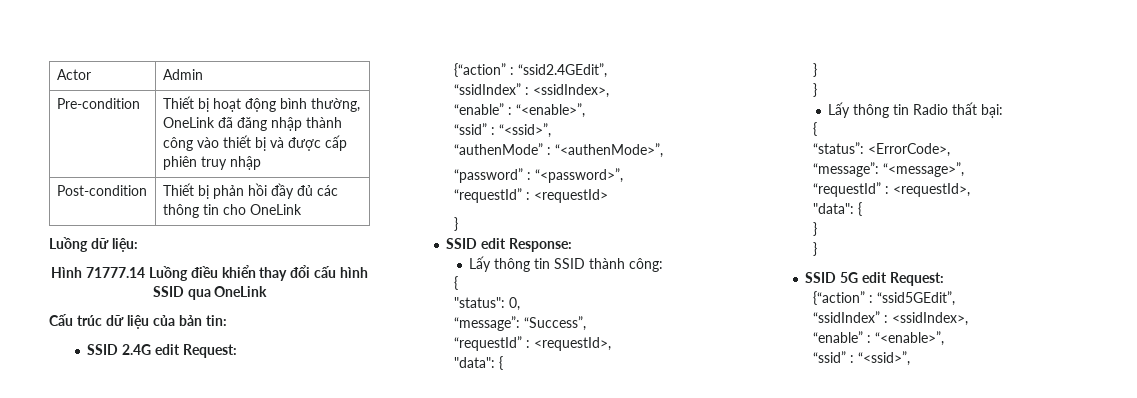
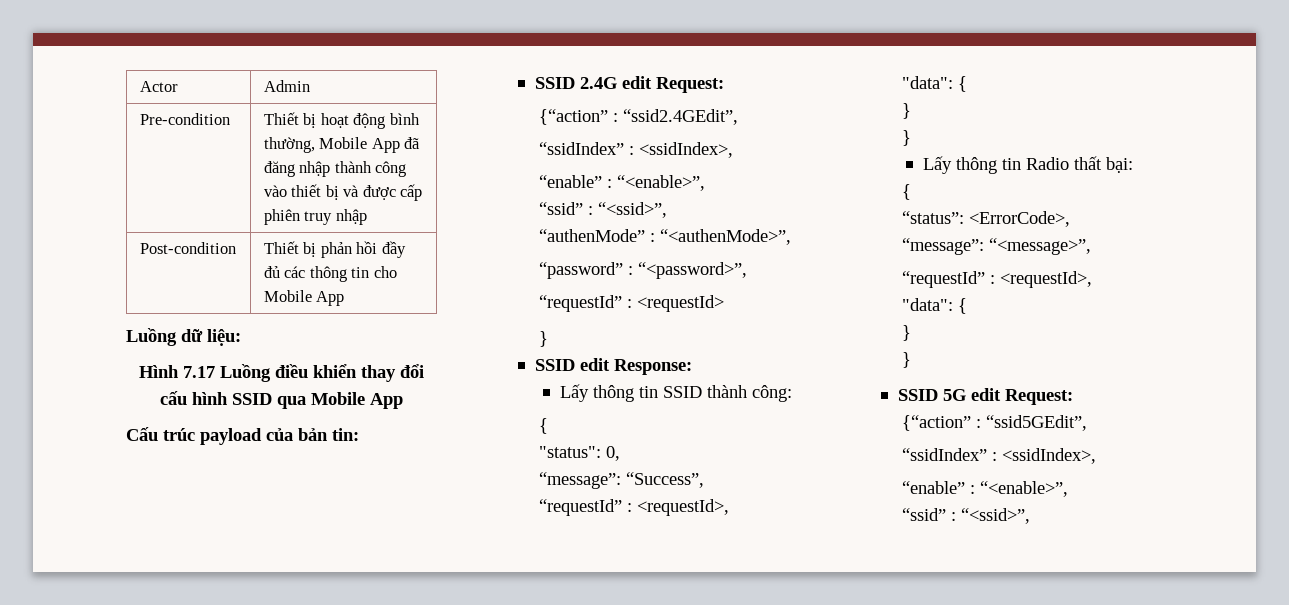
- Pre-condition | Thiết bị hoạt động bình thường, OneLink đã đăng nhập thành công vào thiết bị và được cấp phiên truy nhập
+ Pre-condition | Thiết bị hoạt động bình thường, Mobile App đã đăng nhập thành công vào thiết bị và được cấp phiên truy nhập
- Post-condition | Thiết bị phản hồi đầy đủ các thông tin cho OneLink
+ Post-condition | Thiết bị phản hồi đầy đủ các thông tin cho Mobile App
- Hình 71777.14 Luồng điều khiển thay đổi cấu hình SSID qua OneLink
+ Hình 7.17 Luồng điều khiển thay đổi cấu hình SSID qua Mobile App
- Cấu trúc dữ liệu của bản tin:
+ Cấu trúc payload của bản tin:

